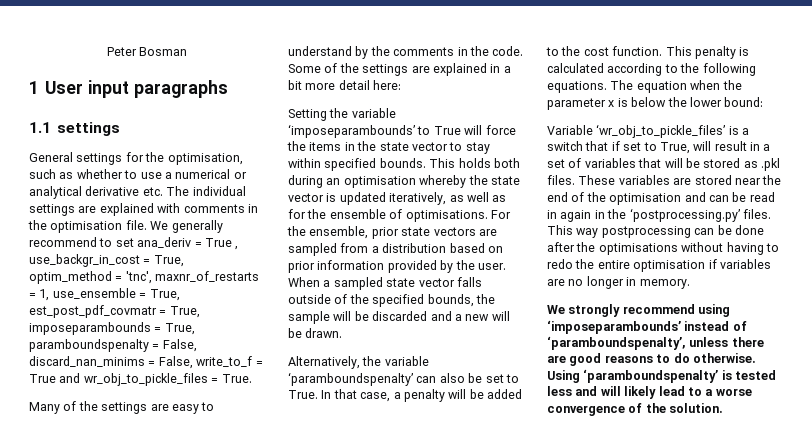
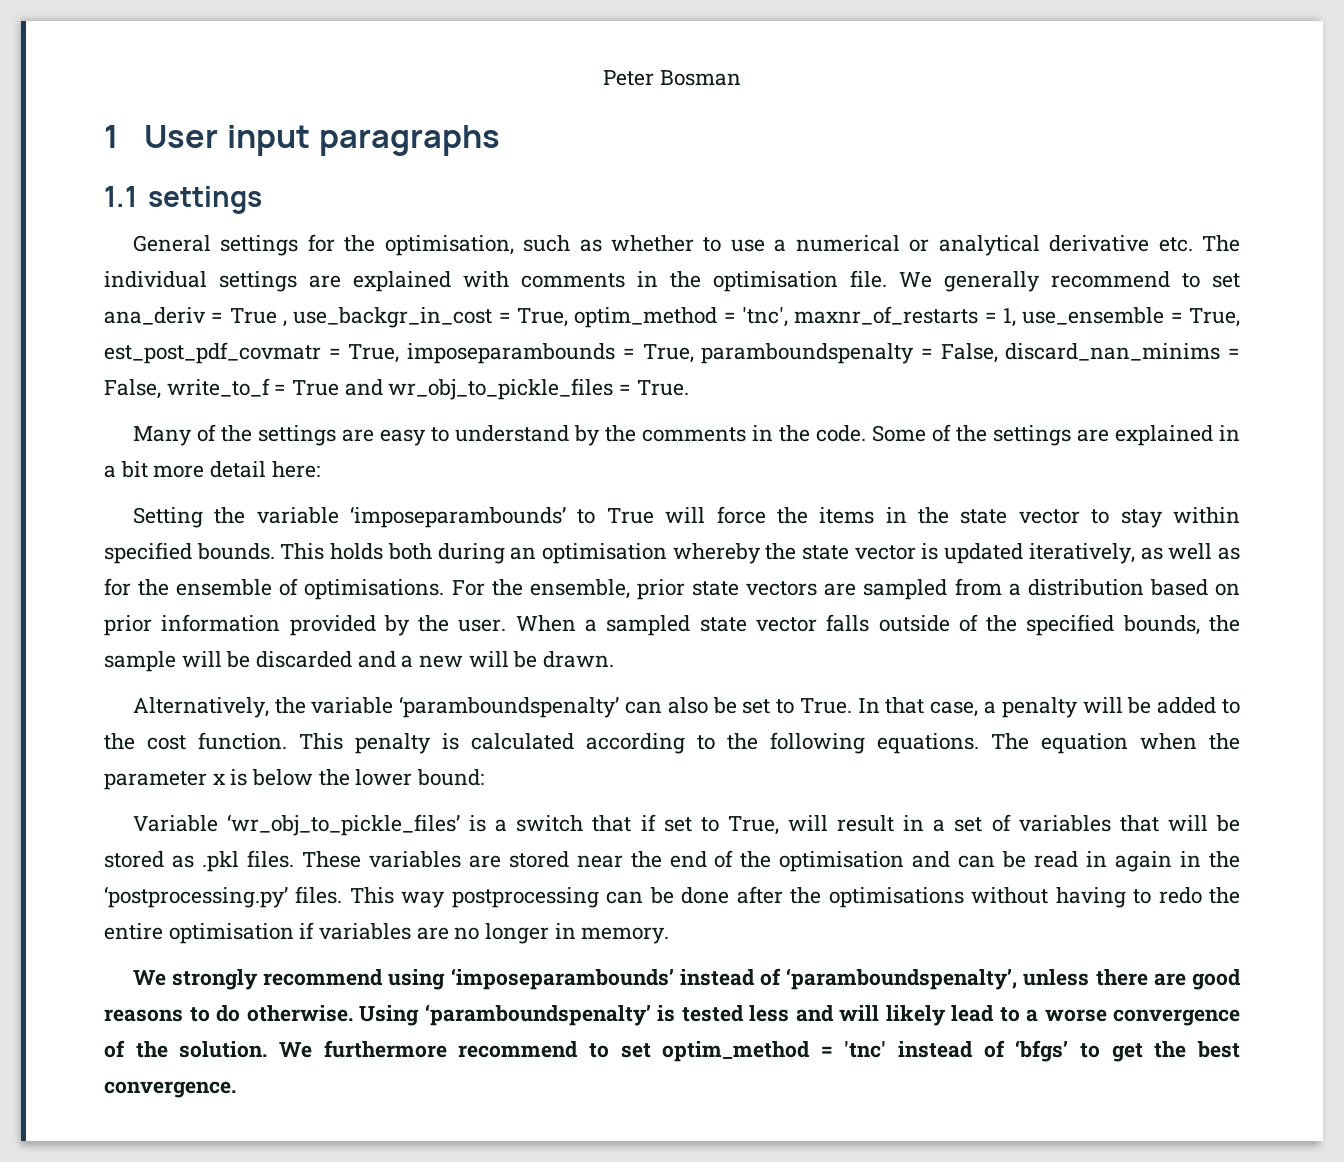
+ We furthermore recommend to set optim_method = 'tnc' instead of ‘bfgs’ to get the best convergence.

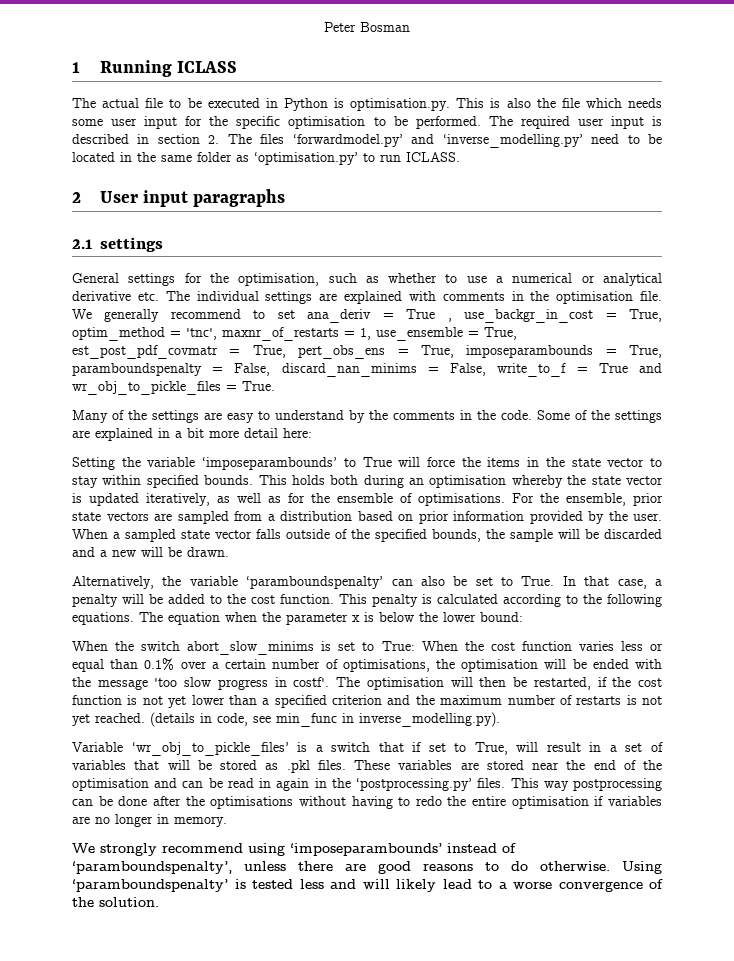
- 1 User input paragraphs
+ 1 Running ICLASS
+ The actual file to be executed in Python is optimisation.py. This is also the file which needs some user input for the specific optimisation to be performed. The required user input is described in section 2. The files ‘forwardmodel.py’ and ‘inverse_modelling.py’ need to be located in the same folder as ‘optimisation.py’ to run ICLASS.
+ 2 User input paragraphs
- 1.1 settings
+ 2.1 settings
- We generally recommend to set ana_deriv = True , use_backgr_in_cost = True, optim_method = 'tnc', maxnr_of_restarts = 1, use_ensemble = True, est_post_pdf_covmatr = True, imposeparambounds = True, paramboundspenalty = False, discard_nan_minims = False, write_to_f = True and wr_obj_to_pickle_files = True.
+ We generally recommend to set ana_deriv = True , use_backgr_in_cost = True, optim_method = 'tnc', maxnr_of_restarts = 1, use_ensemble = True, est_post_pdf_covmatr = True, pert_obs_ens = True, imposeparambounds = True, paramboundspenalty = False, discard_nan_minims = False, write_to_f = True and wr_obj_to_pickle_files = True.
+ When the switch abort_slow_minims is set to True: When the cost function varies less or equal than 0.1% over a certain number of optimisations, the optimisation will be ended with the message 'too slow progress in costf'. The optimisation will then be restarted, if the cost function is not yet lower than a specified criterion and the maximum number of restarts is not yet reached. (details in code, see min_func in inverse_modelling.py).
- We furthermore recommend to set optim_method = 'tnc' instead of ‘bfgs’ to get the best convergence.

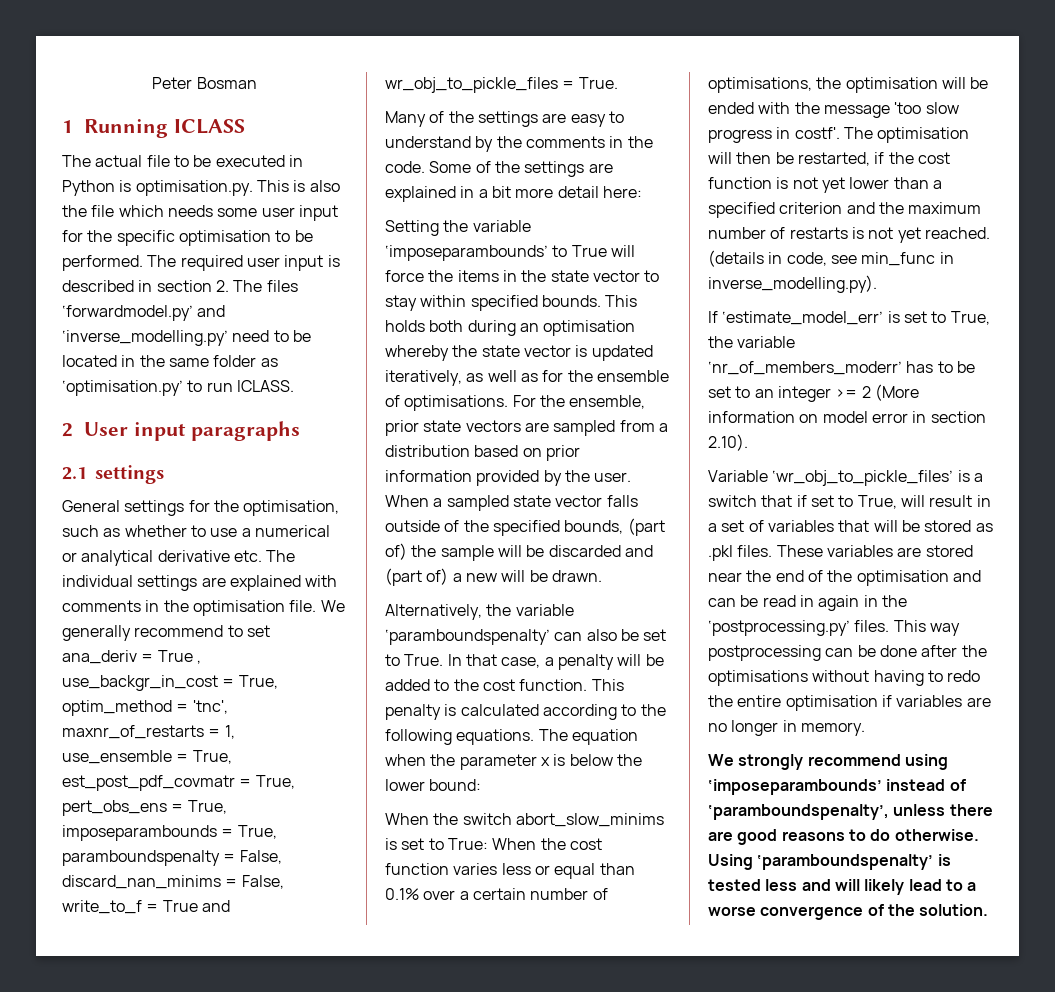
- When a sampled state vector falls outside of the specified bounds, the sample will be discarded and a new will be drawn.
+ When a sampled state vector falls outside of the specified bounds, (part of) the sample will be discarded and (part of) a new will be drawn.
+ If ‘estimate_model_err’ is set to True, the variable ‘nr_of_members_moderr’ has to be set to an integer >= 2 (More information on model error in section 2.10).

